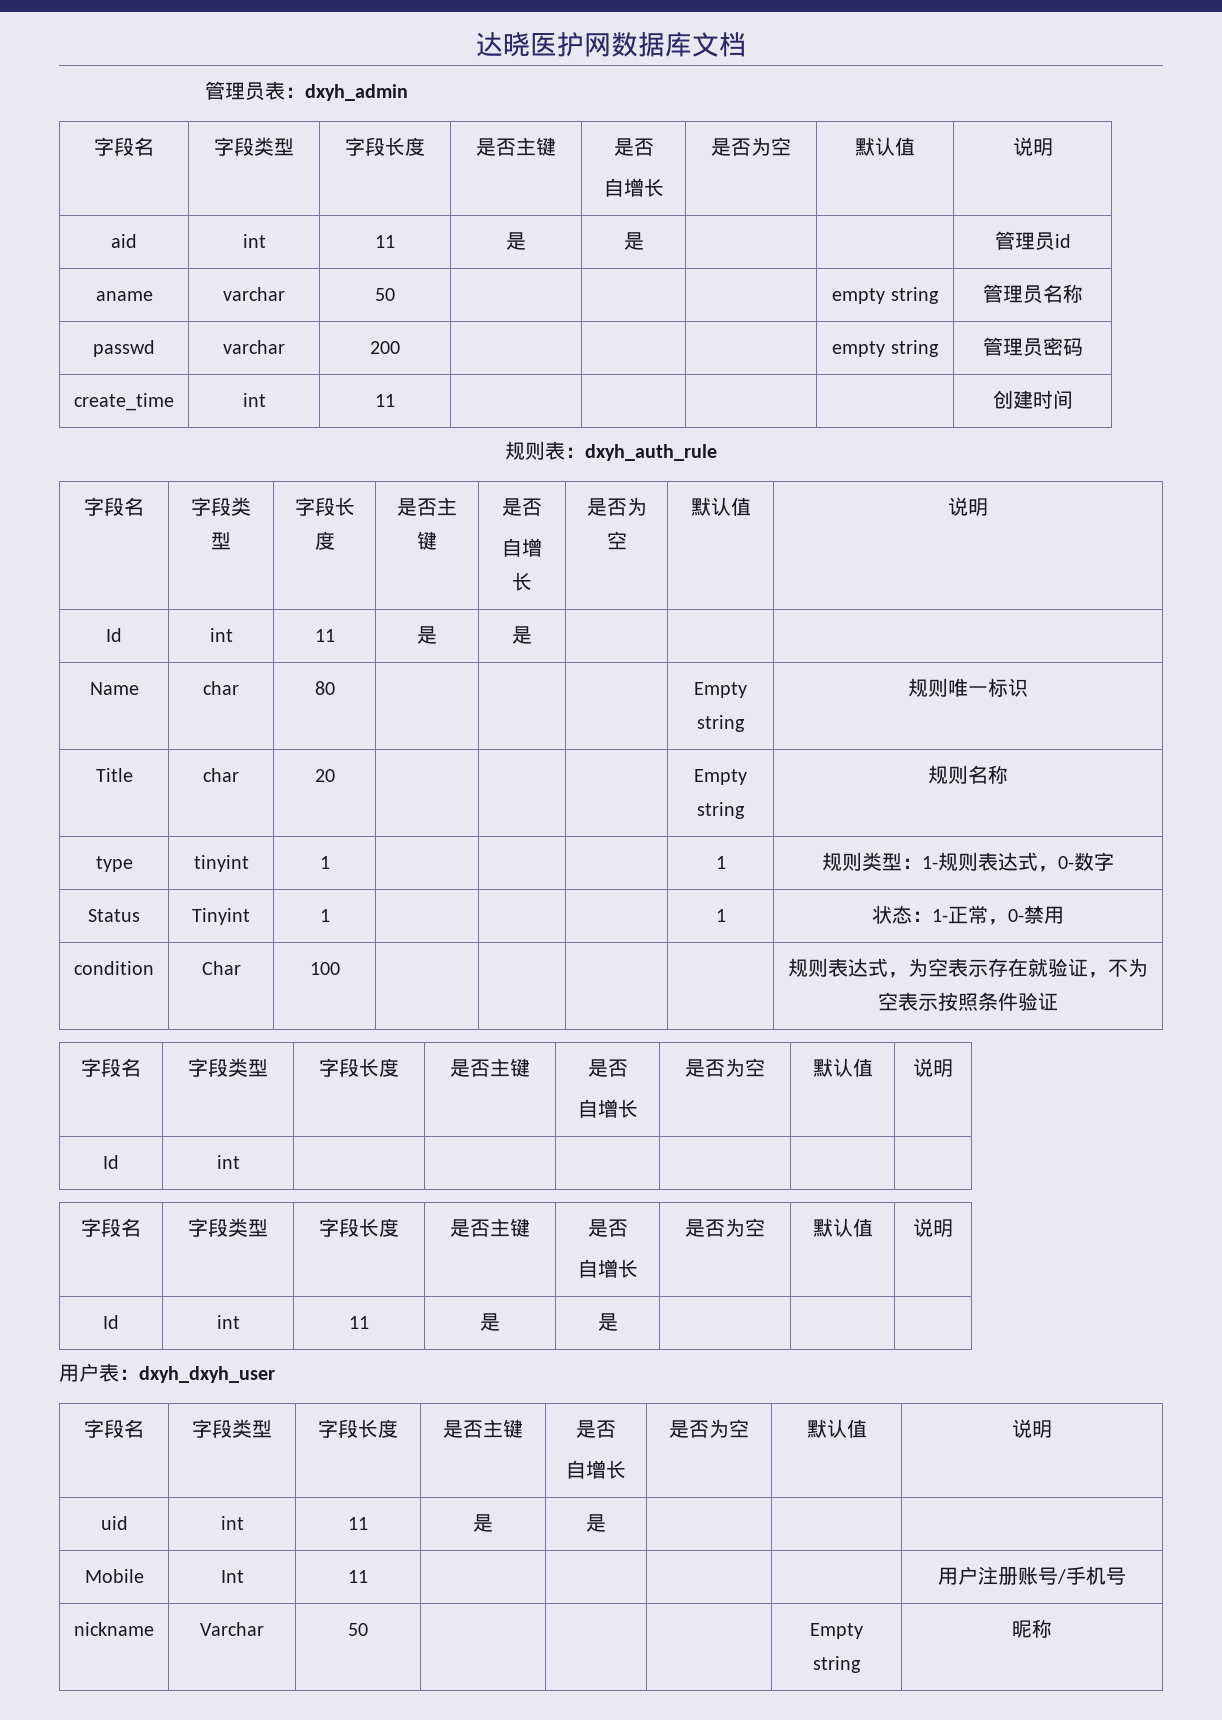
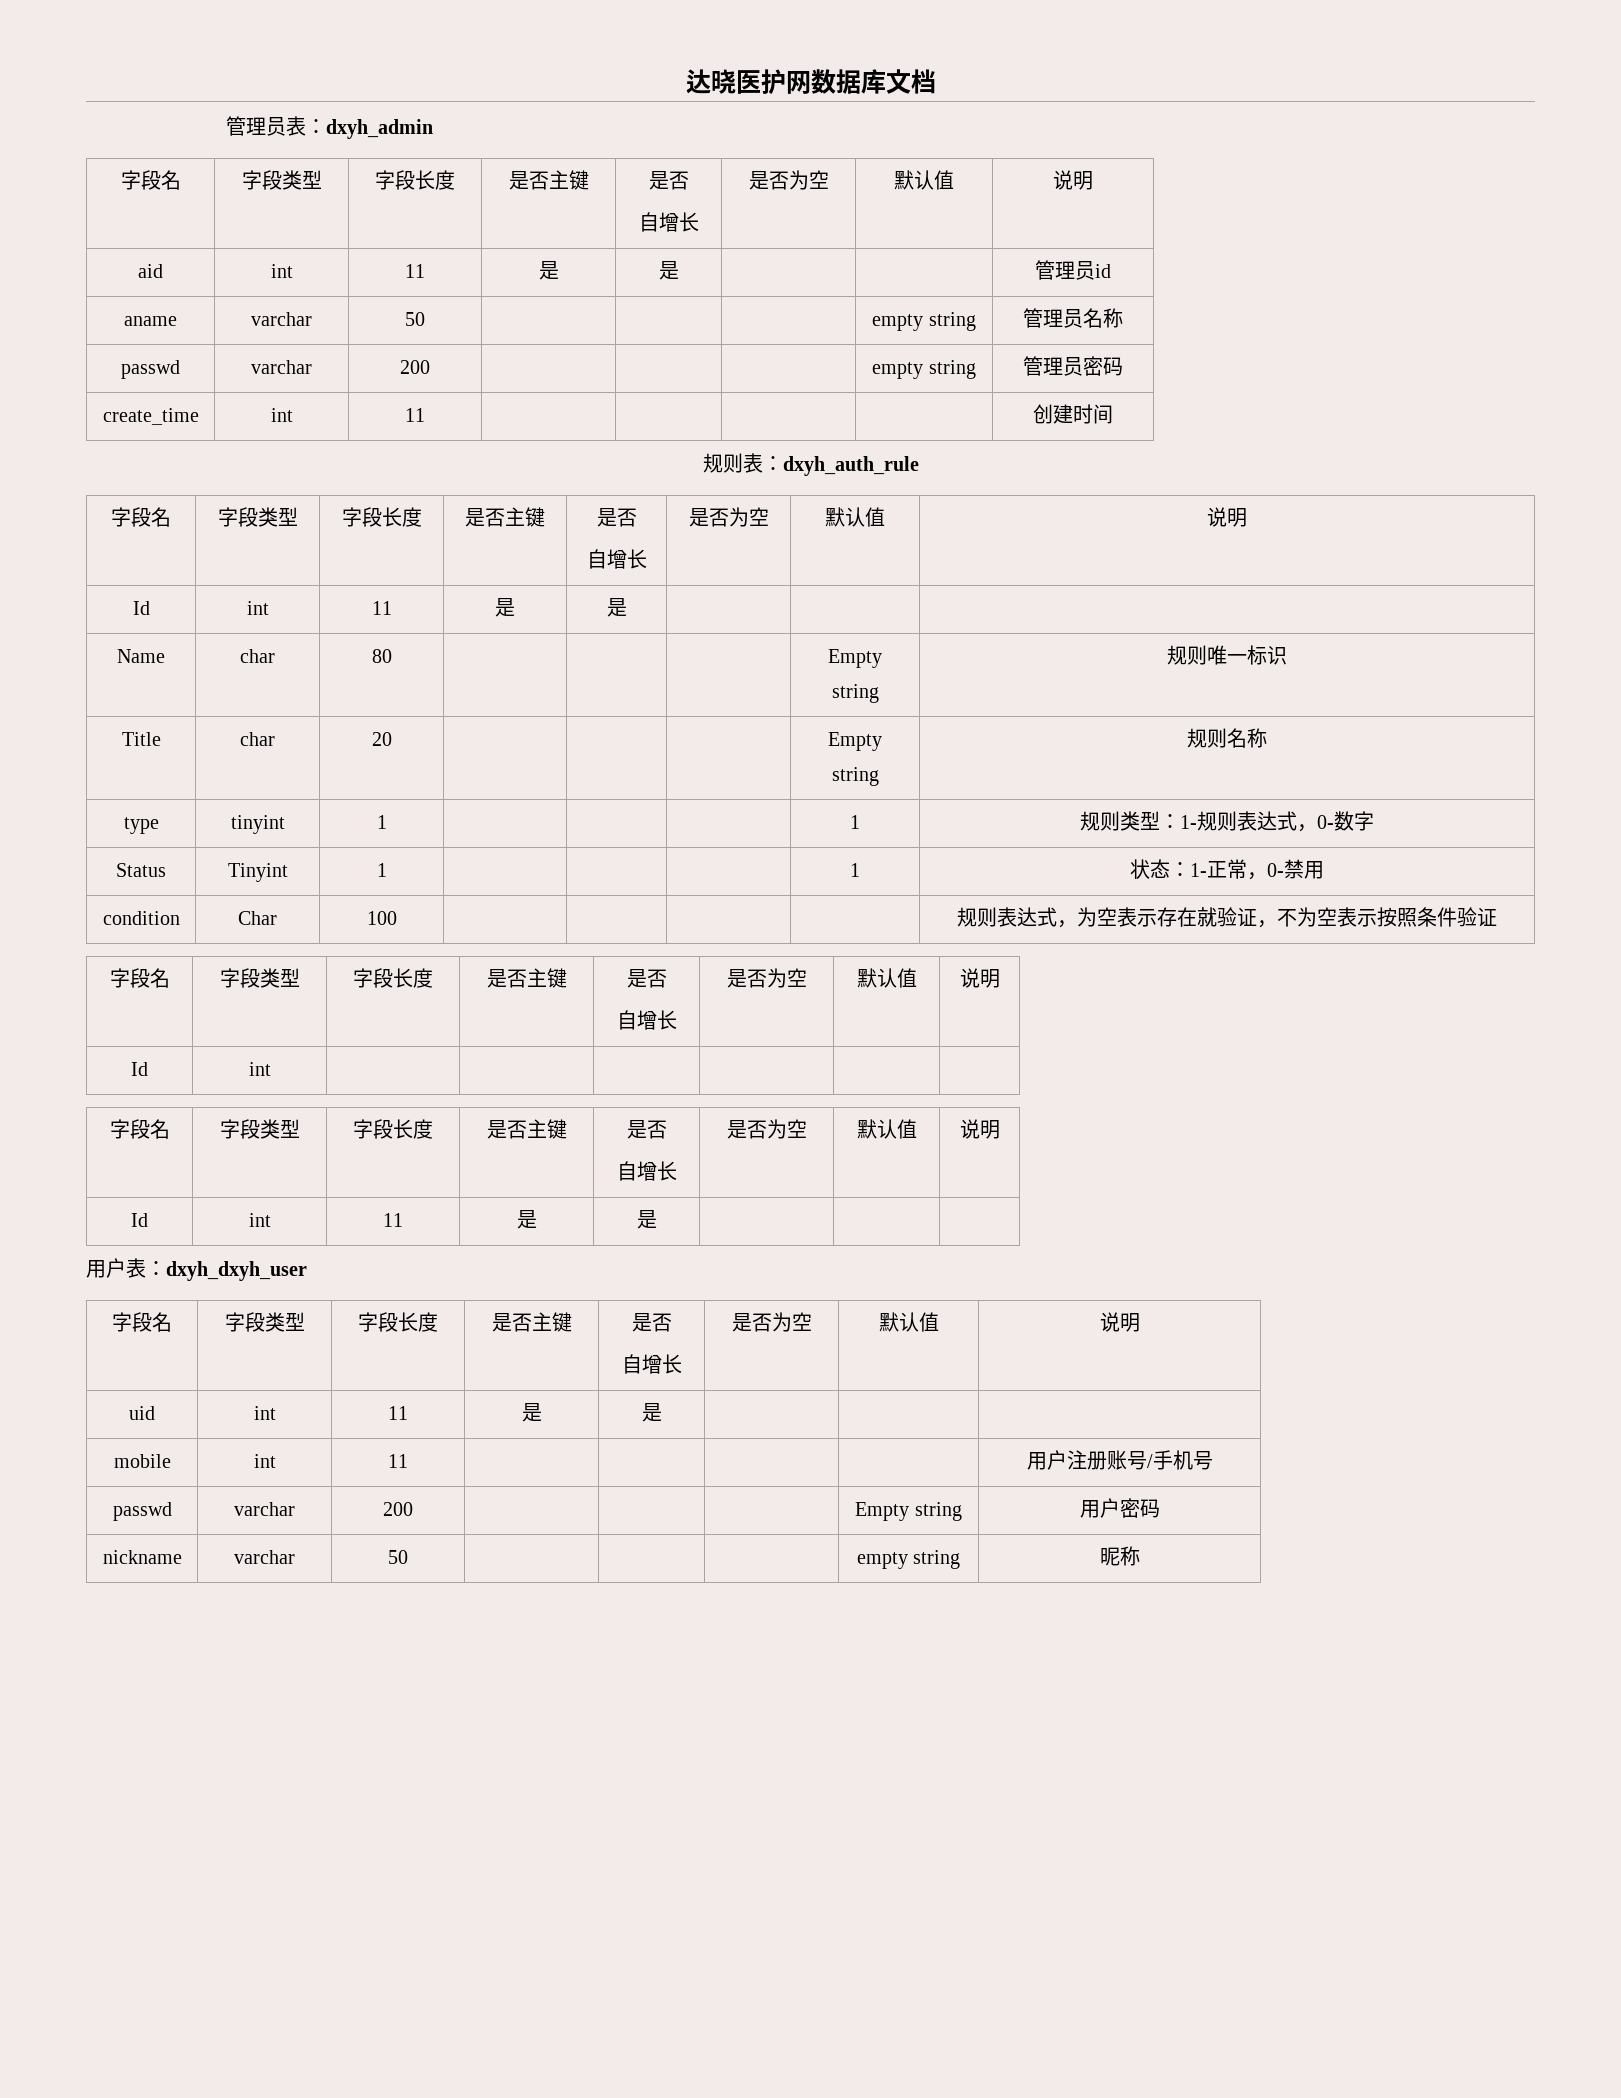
- Mobile | Int | 11 | | | | | 用户注册账号/手机号
+ mobile | int | 11 | | | | | 用户注册账号/手机号
- nickname | Varchar | 50 | | | | Empty string | 昵称
+ passwd | varchar | 200 | | | | Empty string | 用户密码
+ nickname | varchar | 50 | | | | empty string | 昵称

